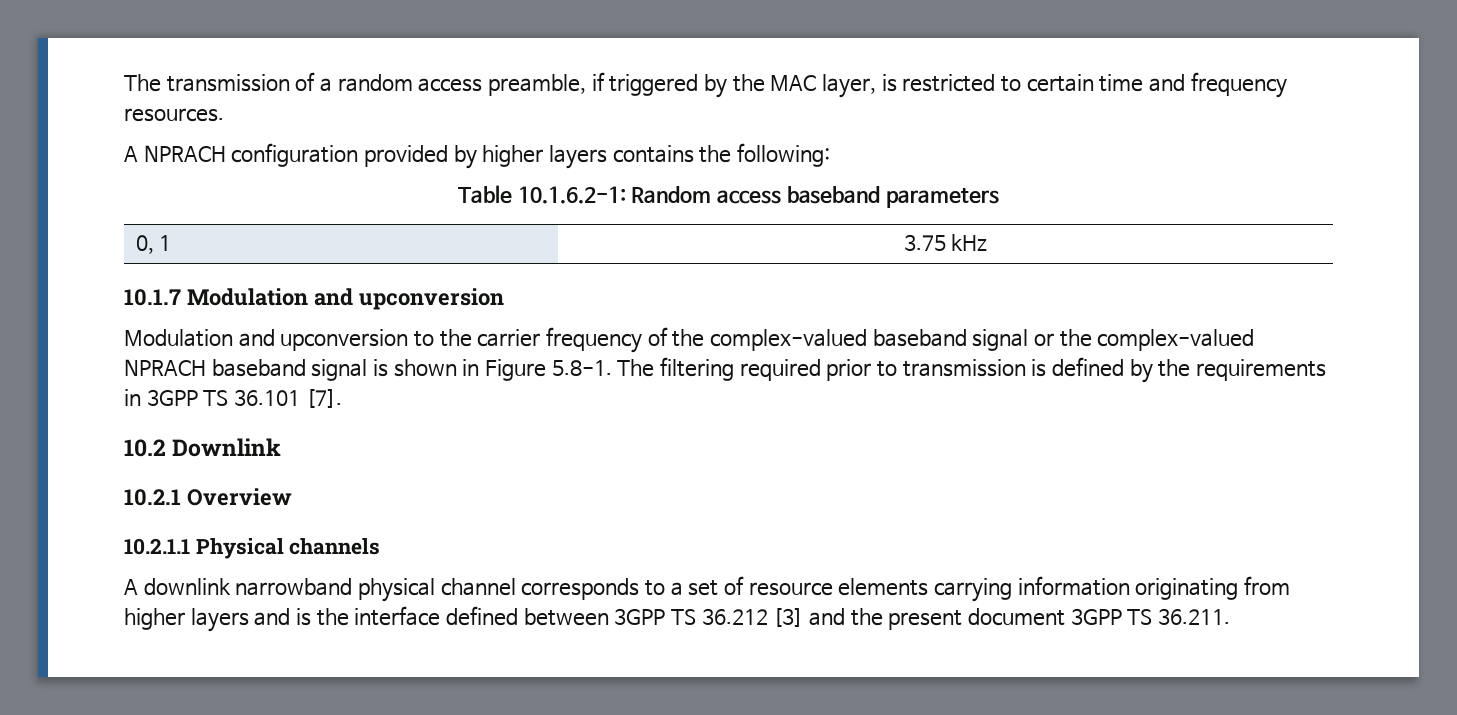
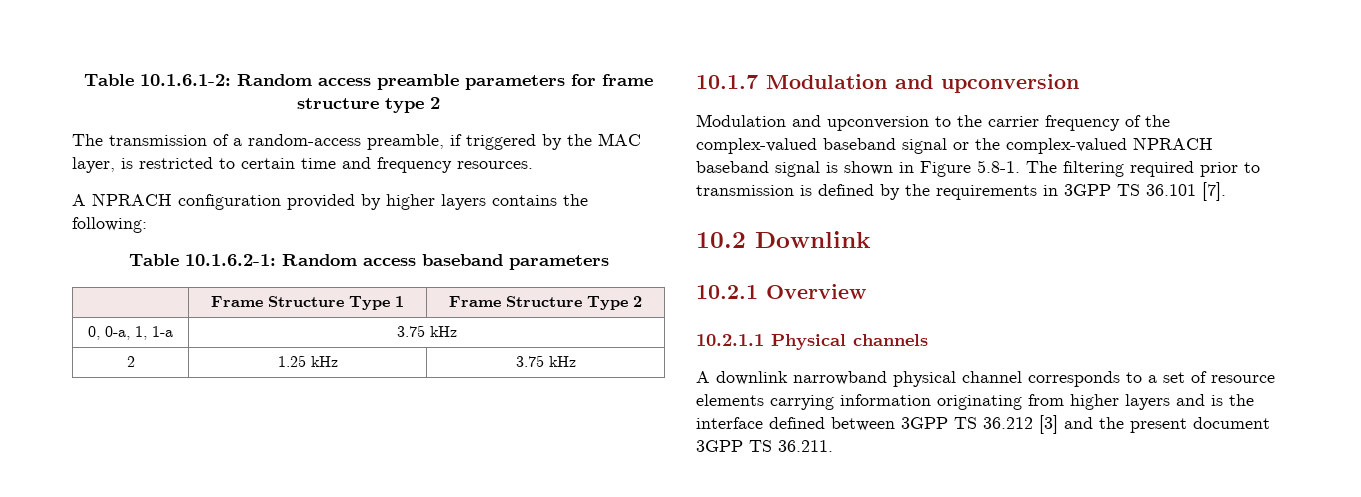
+ Table 10.1.6.1-2: Random access preamble parameters for frame structure type 2
- The transmission of a random access preamble, if triggered by the MAC layer, is restricted to certain time and frequency resources.
+ The transmission of a random-access preamble, if triggered by the MAC layer, is restricted to certain time and frequency resources.
- 0, 1 | 3.75 kHz
+ | Frame Structure Type 1 | Frame Structure Type 2
+ 0, 0-a, 1, 1-a | 3.75 kHz
+ 2 | 1.25 kHz | 3.75 kHz

